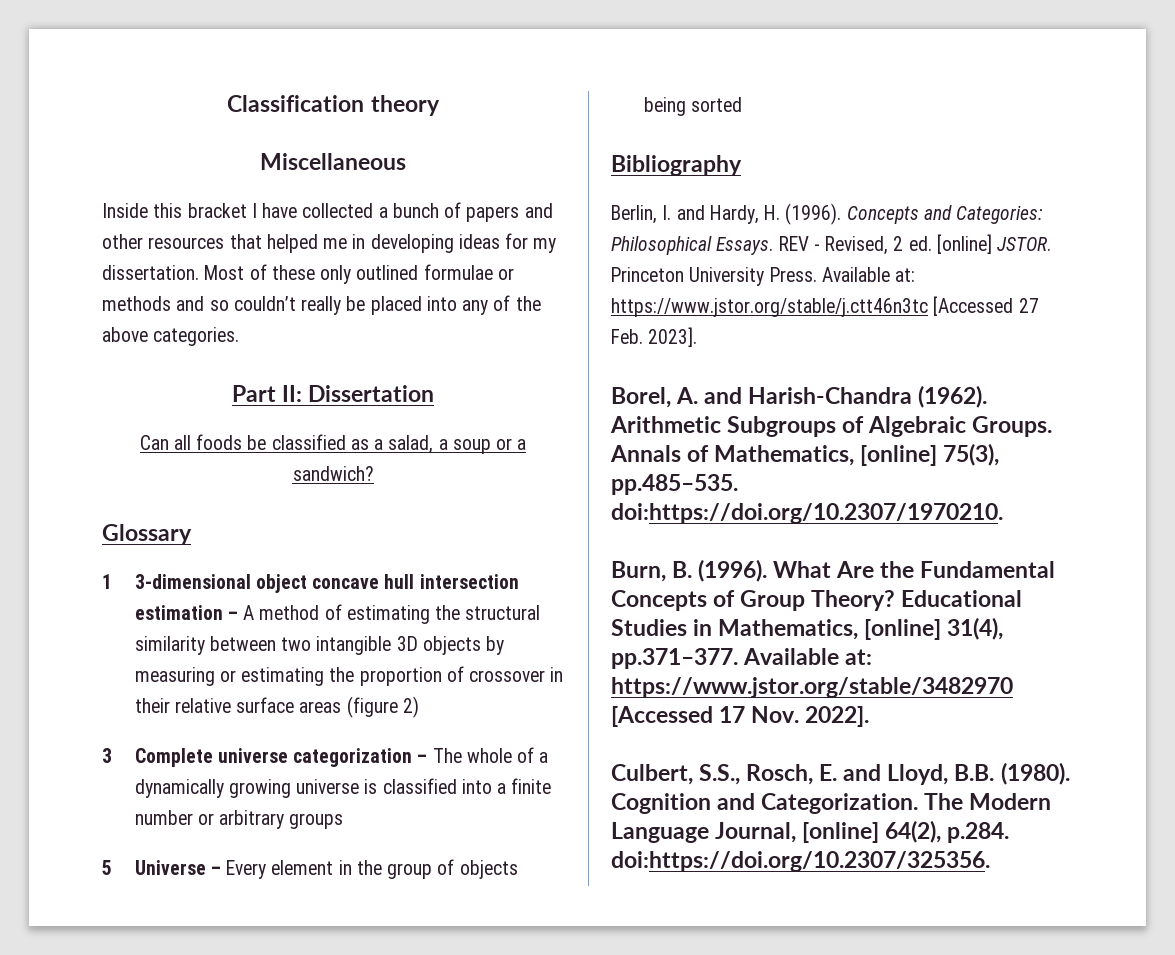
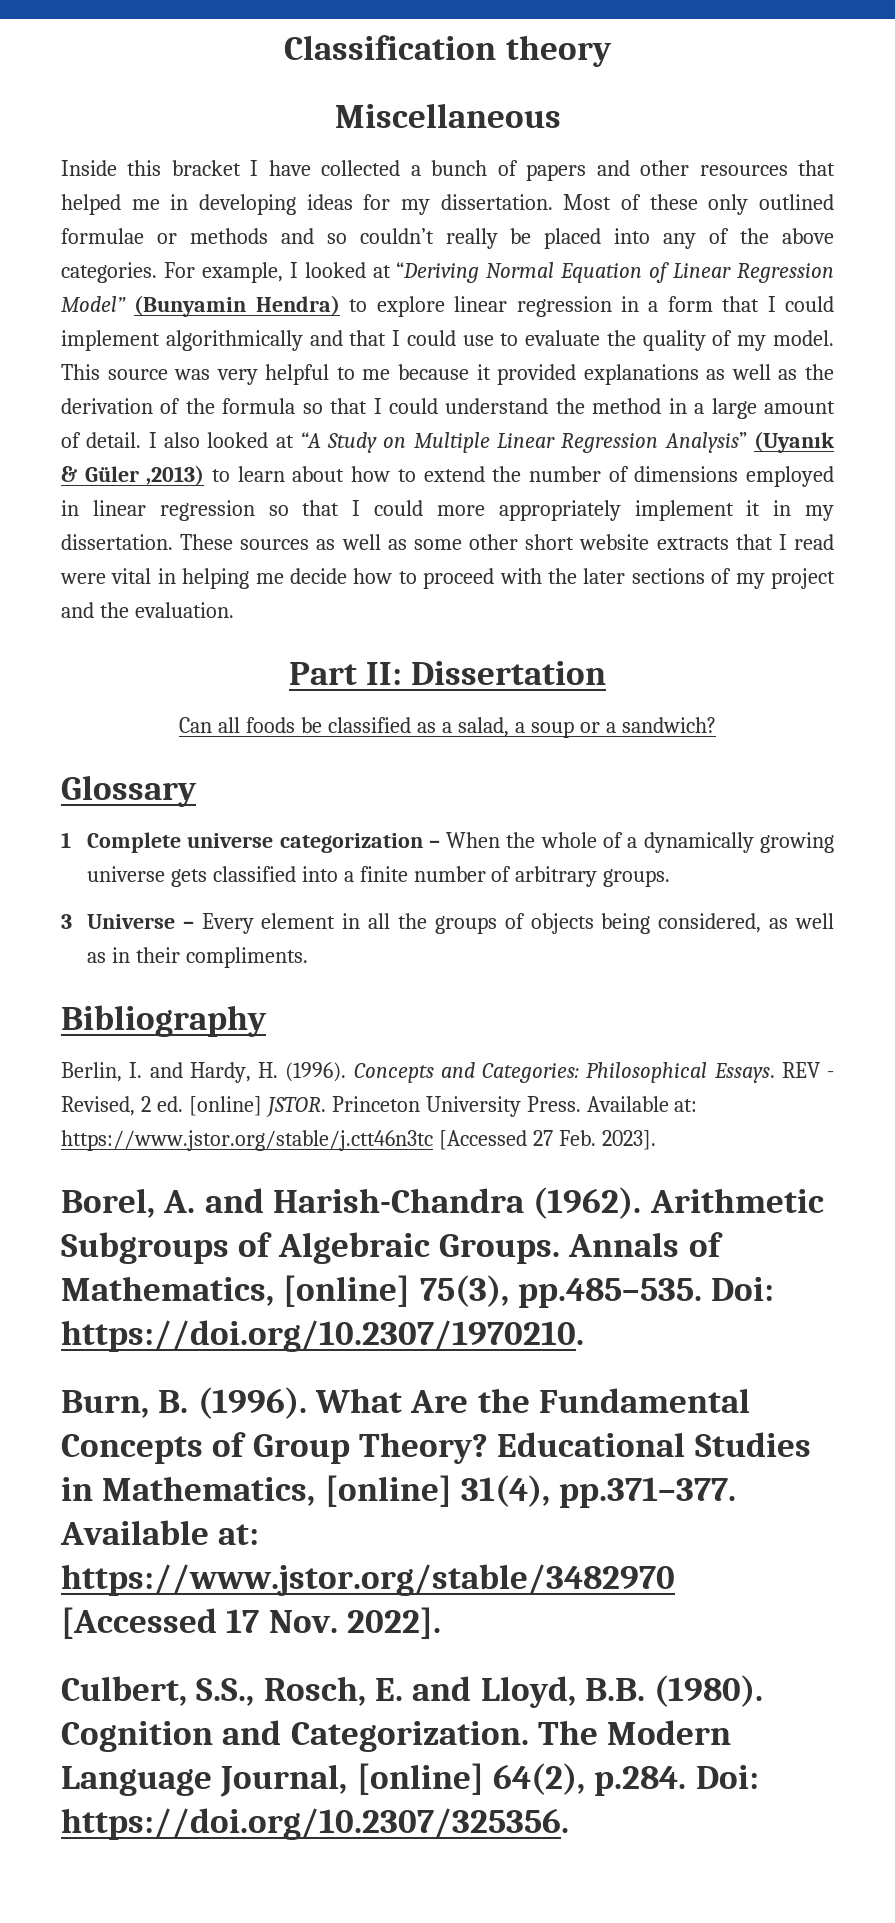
+ For example, I looked at “Deriving Normal Equation of Linear Regression Model” (Bunyamin Hendra) to explore linear regression in a form that I could implement algorithmically and that I could use to evaluate the quality of my model. This source was very helpful to me because it provided explanations as well as the derivation of the formula so that I could understand the method in a large amount of detail. I also looked at “A Study on Multiple Linear Regression Analysis” (Uyanık & Güler ,2013) to learn about how to extend the number of dimensions employed in linear regression so that I could more appropriately implement it in my dissertation. These sources as well as some other short website extracts that I read were vital in helping me decide how to proceed with the later sections of my project and the evaluation.
- 1 3-dimensional object concave hull intersection estimation – A method of estimating the structural similarity between two intangible 3D objects by measuring or estimating the proportion of crossover in their relative surface areas (figure 2)
- 3 Complete universe categorization – The whole of a dynamically growing universe is classified into a finite number or arbitrary groups
- 5 Universe – Every element in the group of objects being sorted
+ 1 Complete universe categorization – When the whole of a dynamically growing universe gets classified into a finite number of arbitrary groups.
+ 3 Universe – Every element in all the groups of objects being considered, as well as in their compliments.
- Annals of Mathematics, [online] 75(3), pp.485–535. doi:https://doi.org/10.2307/1970210.
+ Annals of Mathematics, [online] 75(3), pp.485–535. Doi: https://doi.org/10.2307/1970210.
- The Modern Language Journal, [online] 64(2), p.284. doi:https://doi.org/10.2307/325356.
+ The Modern Language Journal, [online] 64(2), p.284. Doi: https://doi.org/10.2307/325356.

